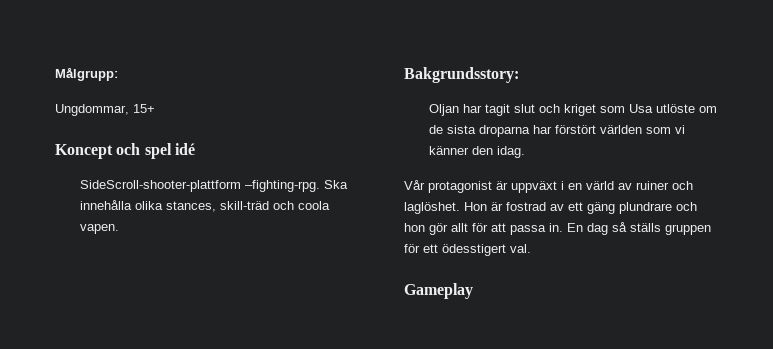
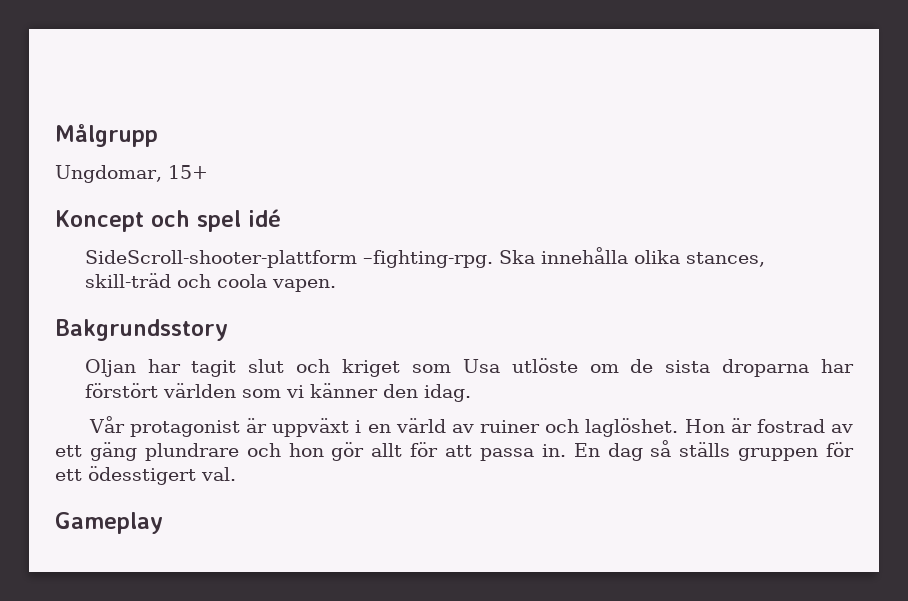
- Målgrupp:
- Ungdommar, 15+
+ Målgrupp
+ Ungdomar, 15+
- Bakgrundsstory:
+ Bakgrundsstory

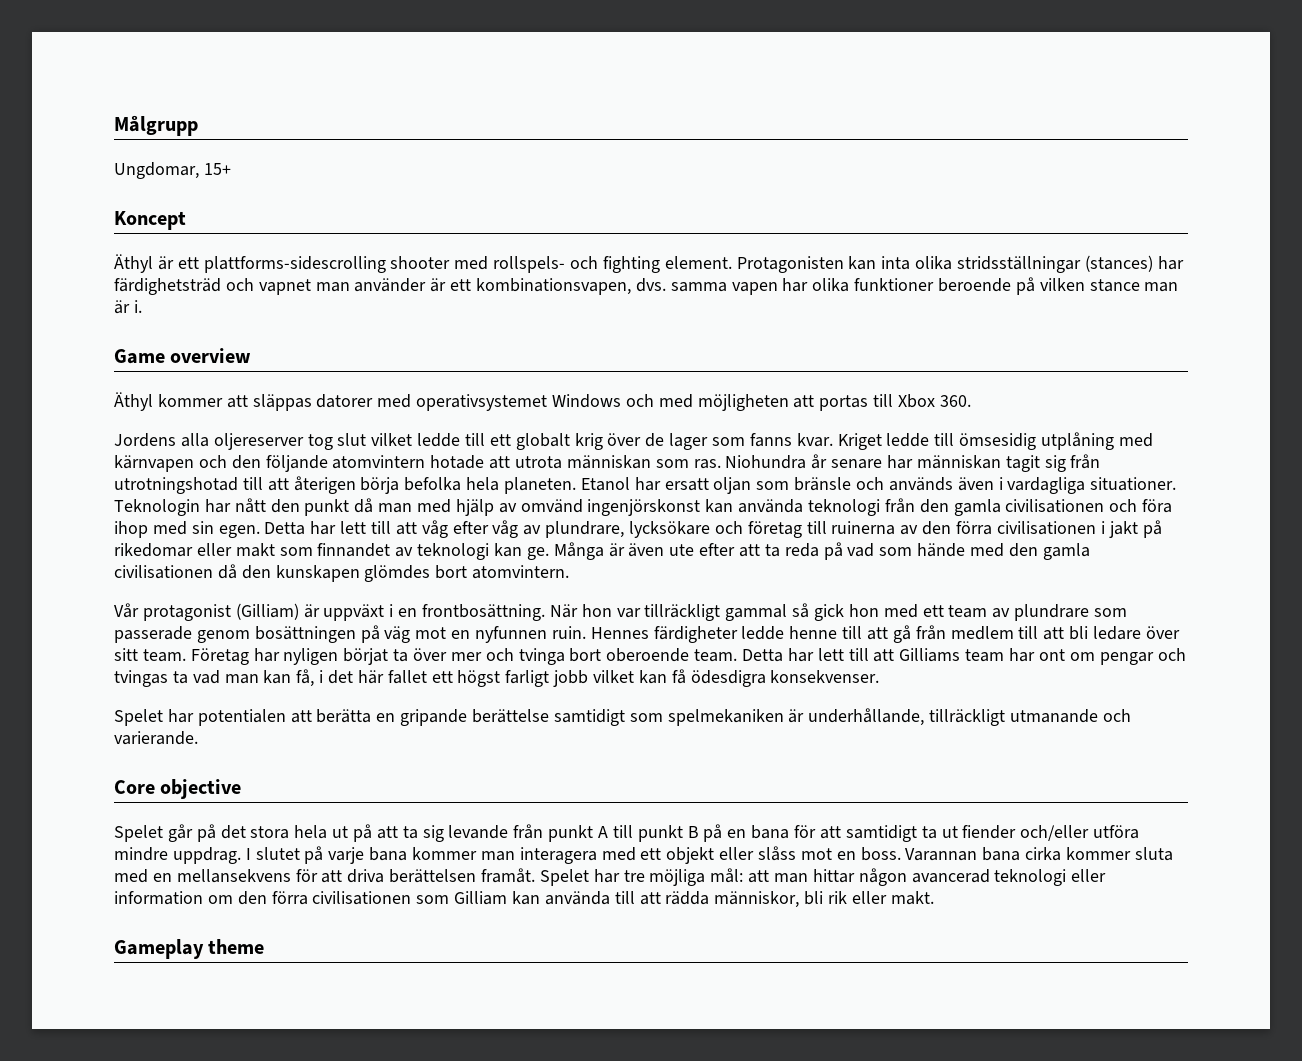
- Koncept och spel idé
- SideScroll-shooter-plattform –fighting-rpg. Ska innehålla olika stances, skill-träd och coola vapen.
- Bakgrundsstory
- Oljan har tagit slut och kriget som Usa utlöste om de sista droparna har förstört världen som vi känner den idag.
+ Koncept
+ Äthyl är ett plattforms-sidescrolling shooter med rollspels- och fighting element. Protagonisten kan inta olika stridsställningar (stances) har färdighetsträd och vapnet man använder är ett kombinationsvapen, dvs. samma vapen har olika funktioner beroende på vilken stance man är i.
+ Game overview
+ Äthyl kommer att släppas datorer med operativsystemet Windows och med möjligheten att portas till Xbox 360.
+ Jordens alla oljereserver tog slut vilket ledde till ett globalt krig över de lager som fanns kvar. Kriget ledde till ömsesidig utplåning med kärnvapen och den följande atomvintern hotade att utrota människan som ras. Niohundra år senare har människan tagit sig från utrotningshotad till att återigen börja befolka hela planeten. Etanol har ersatt oljan som bränsle och används även i vardagliga situationer. Teknologin har nått den punkt då man med hjälp av omvänd ingenjörskonst kan använda teknologi från den gamla civilisationen och föra ihop med sin egen. Detta har lett till att våg efter våg av plundrare, lycksökare och företag till ruinerna av den förra civilisationen i jakt på rikedomar eller makt som finnandet av teknologi kan ge. Många är även ute efter att ta reda på vad som hände med den gamla civilisationen då den kunskapen glömdes bort atomvintern.
- Vår protagonist är uppväxt i en värld av ruiner och laglöshet. Hon är fostrad av ett gäng plundrare och hon gör allt för att passa in. En dag så ställs gruppen för ett ödesstigert val.
+ Vår protagonist (Gilliam) är uppväxt i en frontbosättning. När hon var tillräckligt gammal så gick hon med ett team av plundrare som passerade genom bosättningen på väg mot en nyfunnen ruin. Hennes färdigheter ledde henne till att gå från medlem till att bli ledare över sitt team. Företag har nyligen börjat ta över mer och tvinga bort oberoende team. Detta har lett till att Gilliams team har ont om pengar och tvingas ta vad man kan få, i det här fallet ett högst farligt jobb vilket kan få ödesdigra konsekvenser.
+ Spelet har potentialen att berätta en gripande berättelse samtidigt som spelmekaniken är underhållande, tillräckligt utmanande och varierande.
+ Core objective
+ Spelet går på det stora hela ut på att ta sig levande från punkt A till punkt B på en bana för att samtidigt ta ut fiender och/eller utföra mindre uppdrag. I slutet på varje bana kommer man interagera med ett objekt eller slåss mot en boss. Varannan bana cirka kommer sluta med en mellansekvens för att driva berättelsen framåt. Spelet har tre möjliga mål: att man hittar någon avancerad teknologi eller information om den förra civilisationen som Gilliam kan använda till att rädda människor, bli rik eller makt.
- Gameplay
+ Gameplay theme

